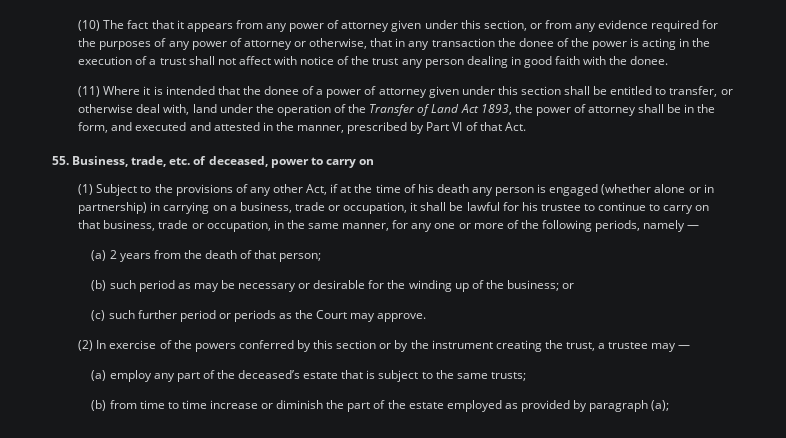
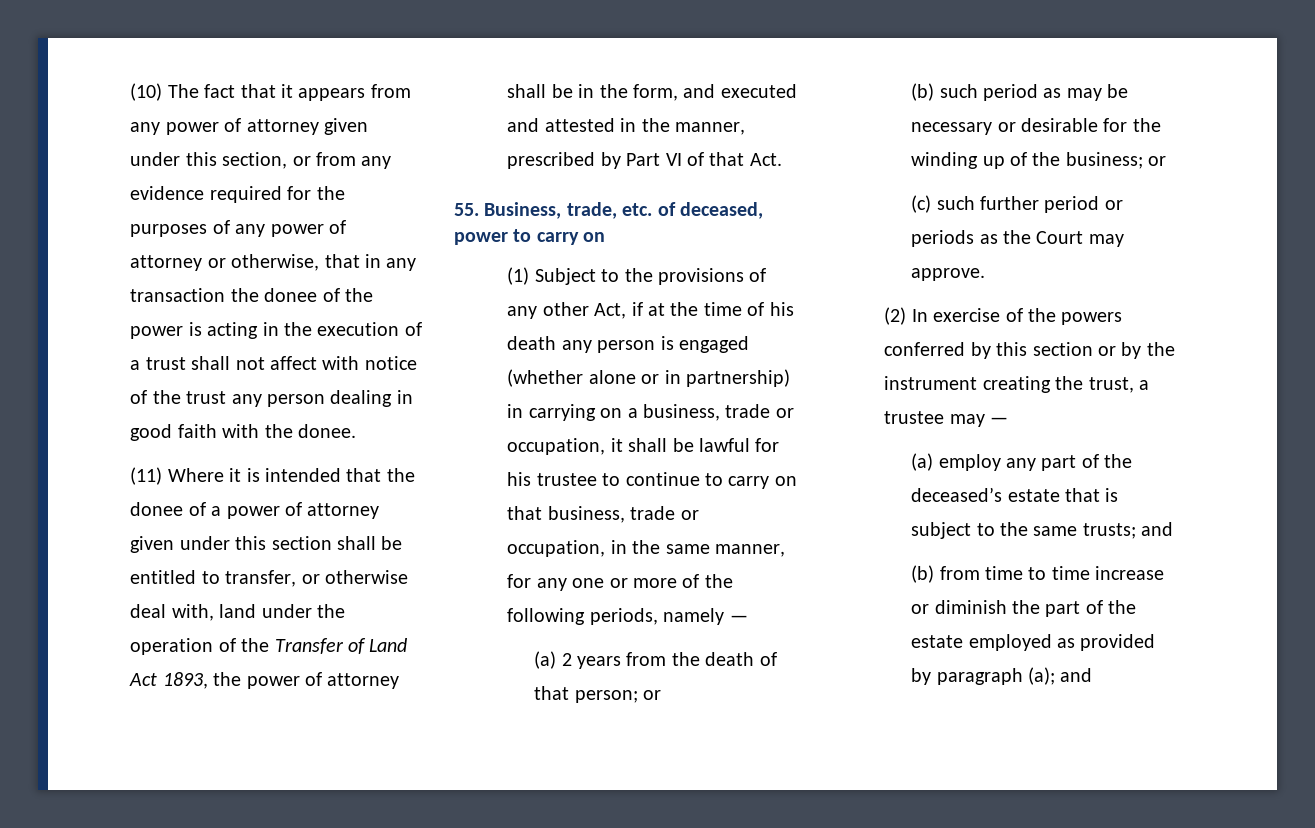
- (a) 2 years from the death of that person;
+ (a) 2 years from the death of that person; or
- (a) employ any part of the deceased’s estate that is subject to the same trusts;
+ (a) employ any part of the deceased’s estate that is subject to the same trusts; and
- (b) from time to time increase or diminish the part of the estate employed as provided by paragraph (a);
+ (b) from time to time increase or diminish the part of the estate employed as provided by paragraph (a); and

